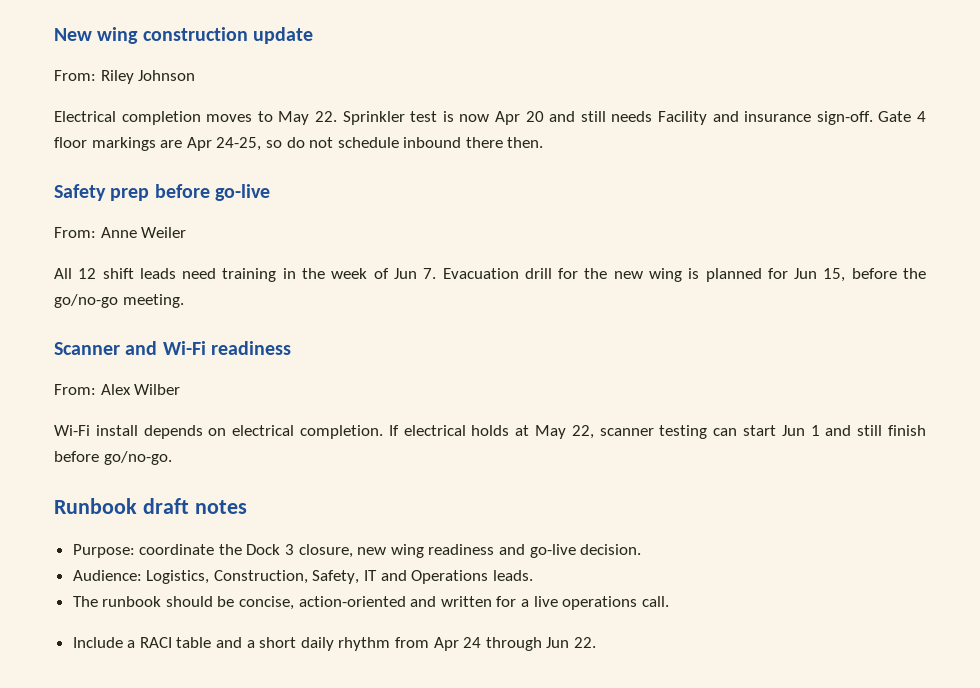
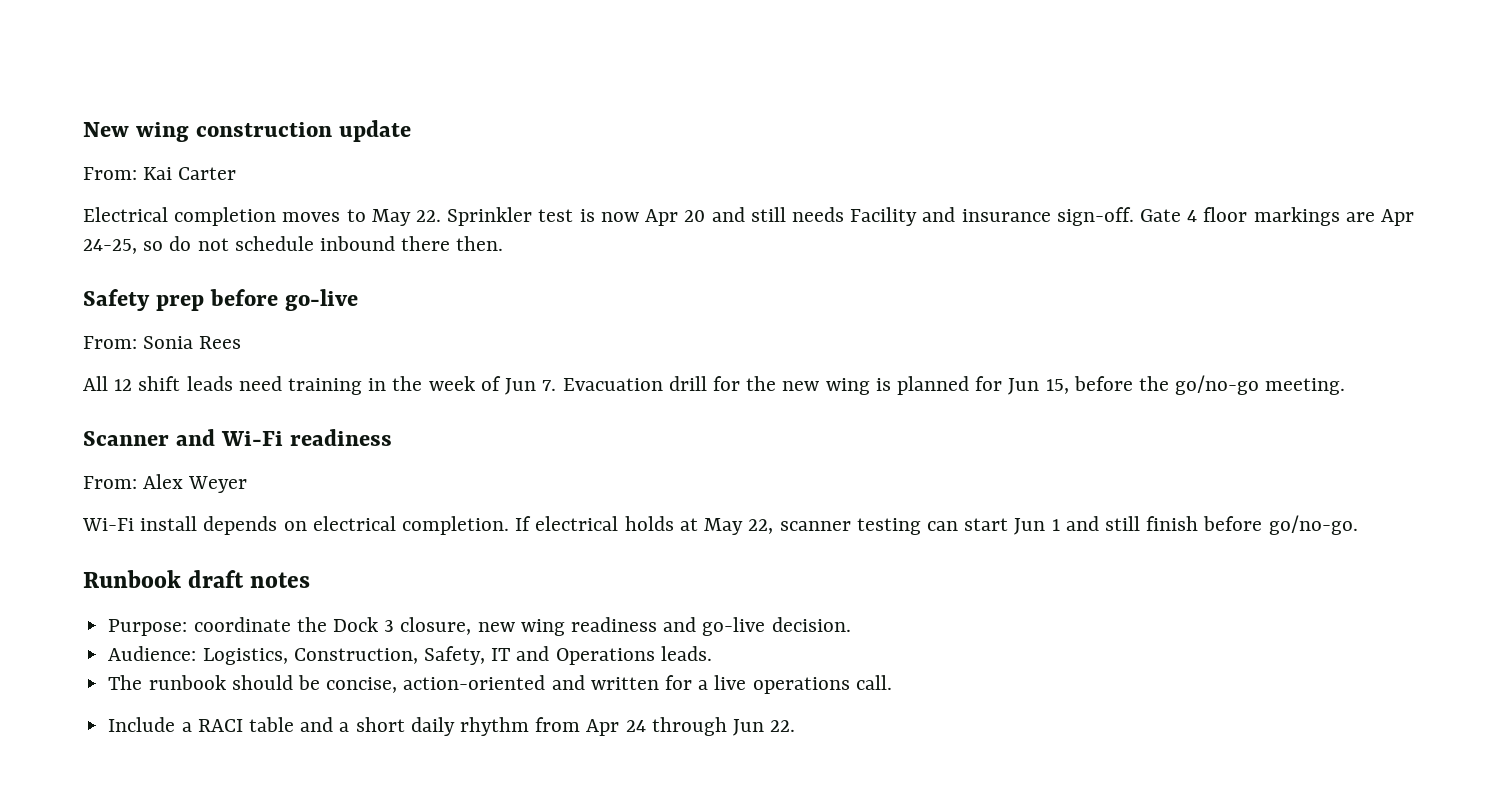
- From: Riley Johnson
+ From: Kai Carter
- From: Anne Weiler
+ From: Sonia Rees
- From: Alex Wilber
+ From: Alex Weyer

